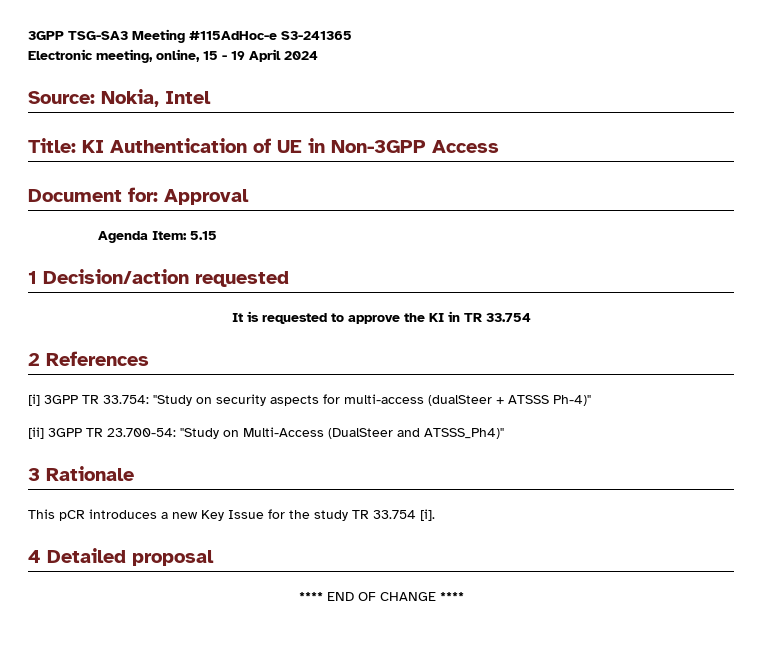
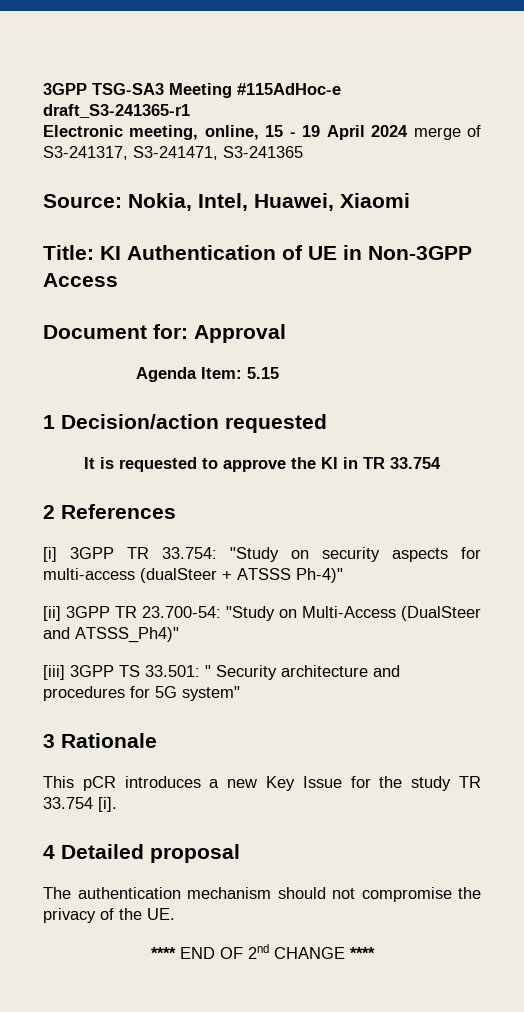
- 3GPP TSG-SA3 Meeting #115AdHoc-e S3-241365
+ 3GPP TSG-SA3 Meeting #115AdHoc-e draft_S3-241365-r1
- Electronic meeting, online, 15 - 19 April 2024
+ Electronic meeting, online, 15 - 19 April 2024 merge of S3-241317, S3-241471, S3-241365
- Source: Nokia, Intel
+ Source: Nokia, Intel, Huawei, Xiaomi
+ [iii] 3GPP TS 33.501: " Security architecture and procedures for 5G system"
+ The authentication mechanism should not compromise the privacy of the UE.
- **** END OF CHANGE ****
+ **** END OF 2nd CHANGE ****

